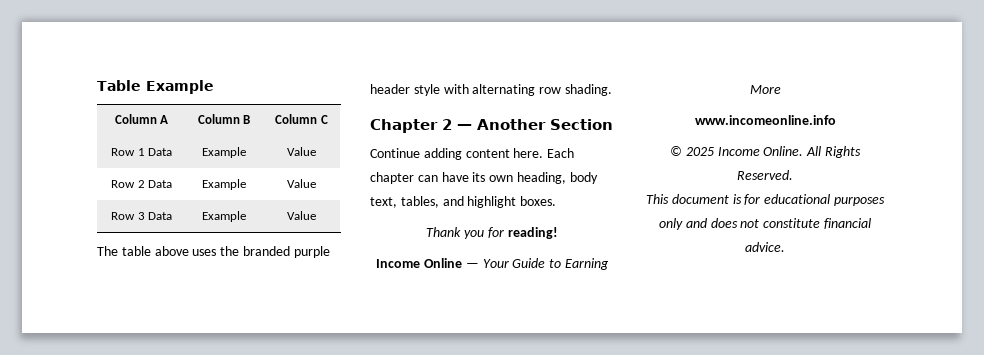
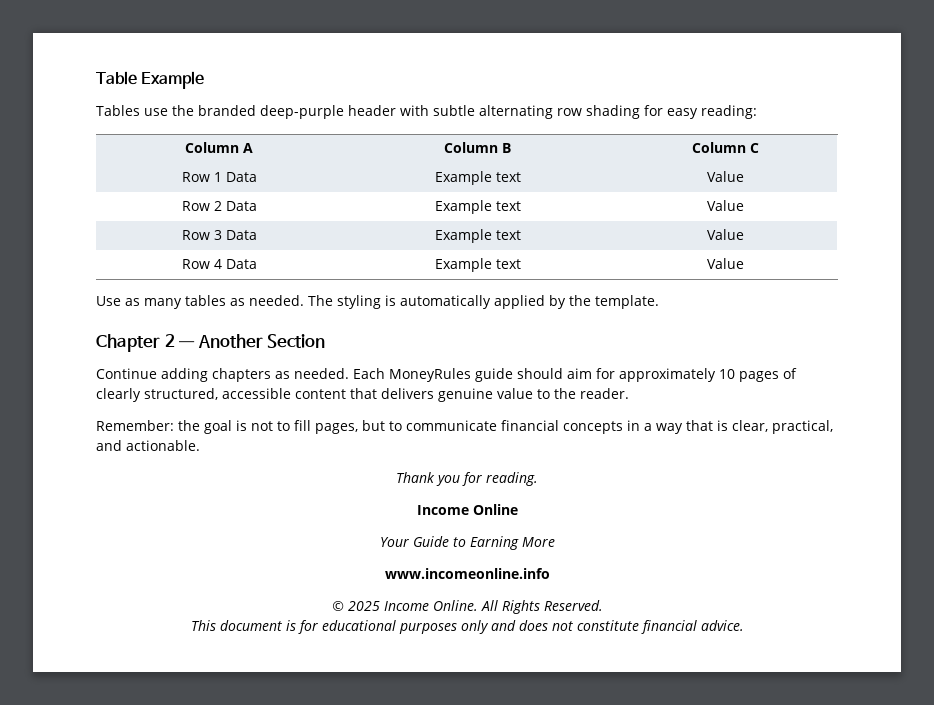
+ Tables use the branded deep-purple header with subtle alternating row shading for easy reading:
- Row 1 Data | Example | Value
+ Row 1 Data | Example text | Value
- Row 2 Data | Example | Value
+ Row 2 Data | Example text | Value
- Row 3 Data | Example | Value
- The table above uses the branded purple header style with alternating row shading.
+ Row 3 Data | Example text | Value
+ Row 4 Data | Example text | Value
+ Use as many tables as needed. The styling is automatically applied by the template.
- Continue adding content here. Each chapter can have its own heading, body text, tables, and highlight boxes.
+ Continue adding chapters as needed. Each MoneyRules guide should aim for approximately 10 pages of clearly structured, accessible content that delivers genuine value to the reader.
+ Remember: the goal is not to fill pages, but to communicate financial concepts in a way that is clear, practical, and actionable.
- Thank you for reading!
+ Thank you for reading.
- Income Online — Your Guide to Earning More
+ Income Online
+ Your Guide to Earning More

